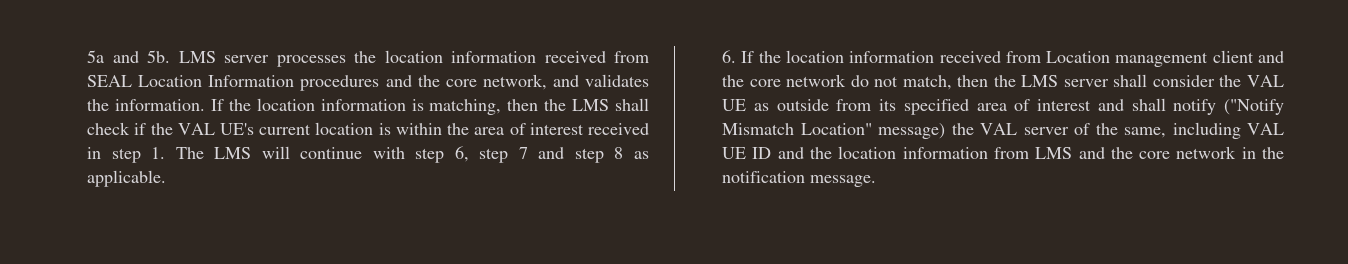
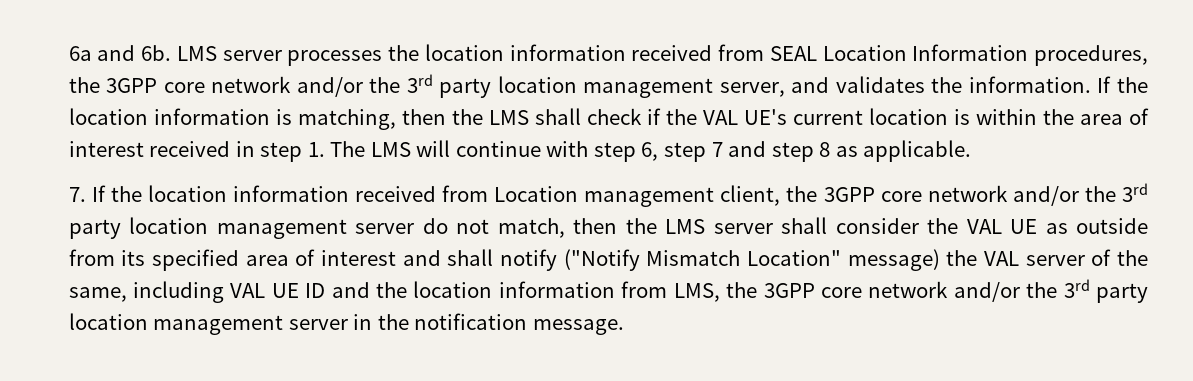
- 5a and 5b.
+ 6a and 6b.
- LMS server processes the location information received from SEAL Location Information procedures and the core network, and validates the information.
+ LMS server processes the location information received from SEAL Location Information procedures, the 3GPP core network and/or the 3rd party location management server, and validates the information.
- 6. If the location information received from Location management client and the core network do not match, then the LMS server shall consider the VAL UE as outside from its specified area of interest and shall notify ("Notify Mismatch Location" message) the VAL server of the same, including VAL UE ID and the location information from LMS and the core network in the notification message.
+ 7. If the location information received from Location management client, the 3GPP core network and/or the 3rd party location management server do not match, then the LMS server shall consider the VAL UE as outside from its specified area of interest and shall notify ("Notify Mismatch Location" message) the VAL server of the same, including VAL UE ID and the location information from LMS, the 3GPP core network and/or the 3rd party location management server in the notification message.

